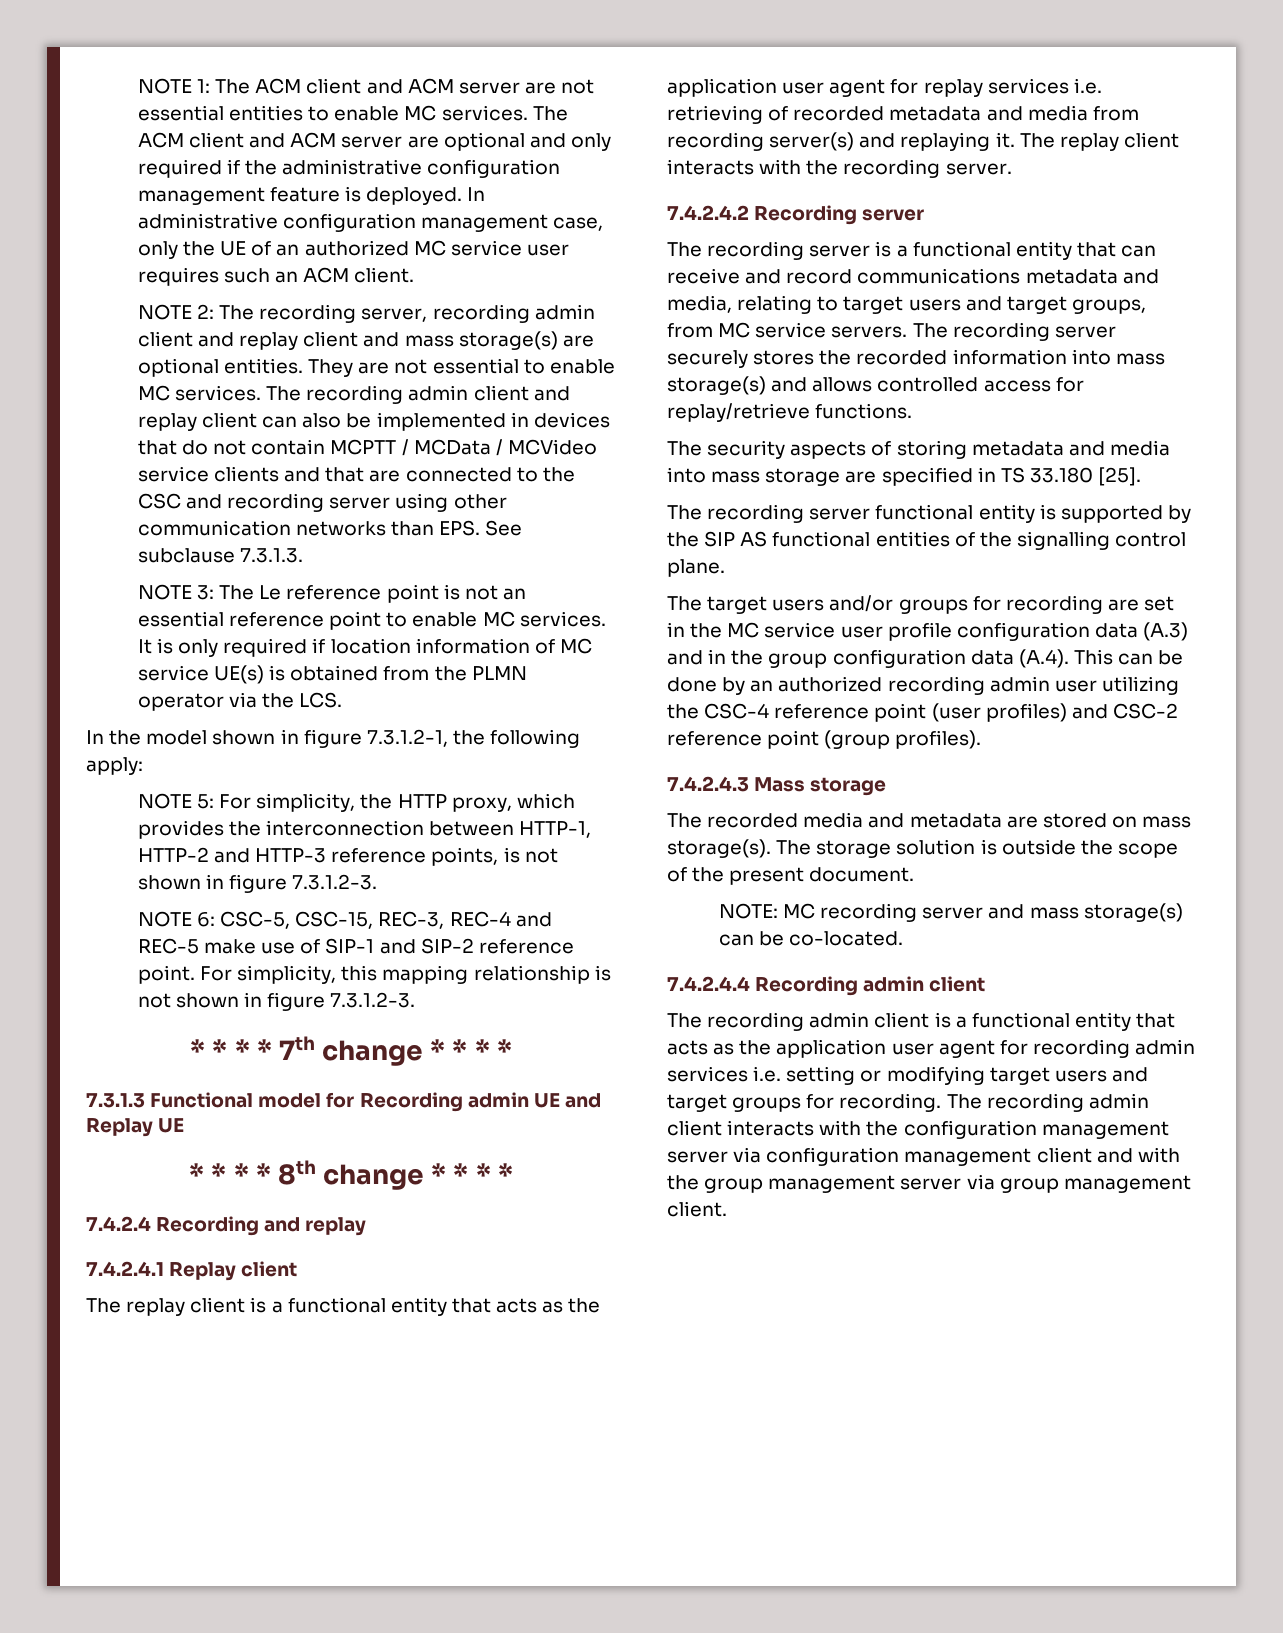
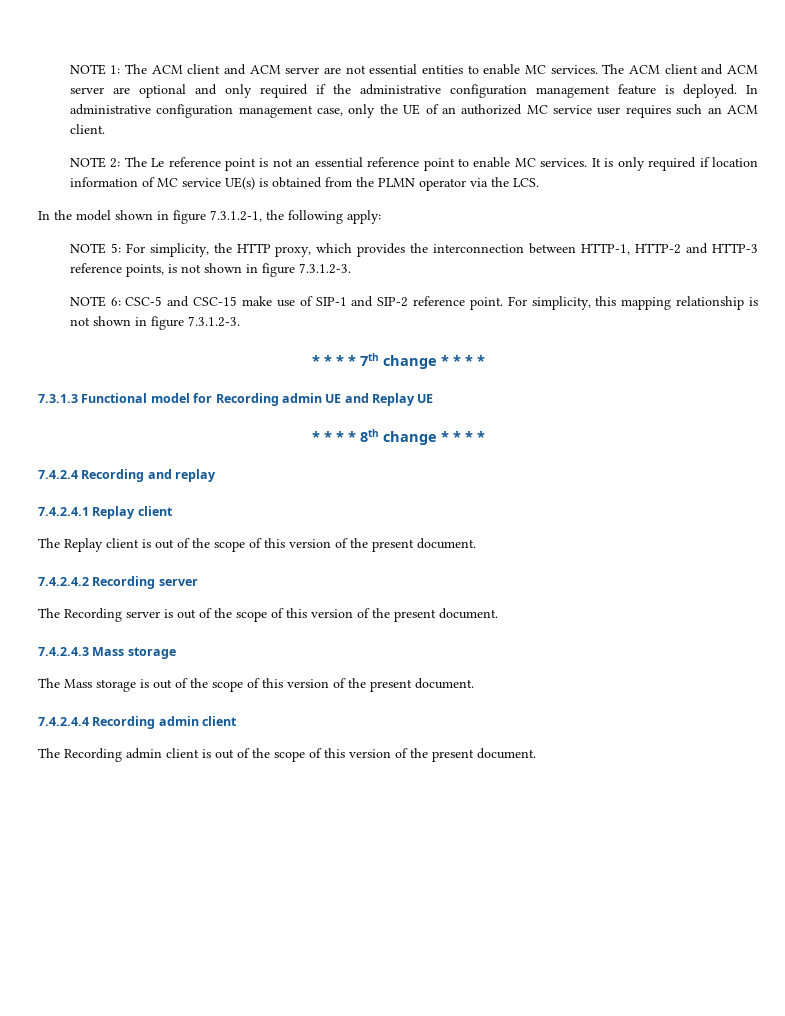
- NOTE 2: The recording server, recording admin client and replay client and mass storage(s) are optional entities. They are not essential to enable MC services. The recording admin client and replay client can also be implemented in devices that do not contain MCPTT / MCData / MCVideo service clients and that are connected to the CSC and recording server using other communication networks than EPS. See subclause 7.3.1.3.
- NOTE 3: The Le reference point is not an essential reference point to enable MC services.
+ NOTE 2: The Le reference point is not an essential reference point to enable MC services.
- NOTE 6: CSC-5, CSC-15, REC-3, REC-4 and REC-5 make use of SIP-1 and SIP-2 reference point.
+ NOTE 6: CSC-5 and CSC-15 make use of SIP-1 and SIP-2 reference point.
- The replay client is a functional entity that acts as the application user agent for replay services i.e. retrieving of recorded metadata and media from recording server(s) and replaying it. The replay client interacts with the recording server.
+ The Replay client is out of the scope of this version of the present document.
- The recording server is a functional entity that can receive and record communications metadata and media, relating to target users and target groups, from MC service servers. The recording server securely stores the recorded information into mass storage(s) and allows controlled access for replay/retrieve functions.
- The security aspects of storing metadata and media into mass storage are specified in TS 33.180 [25].
- The recording server functional entity is supported by the SIP AS functional entities of the signalling control plane.
- The target users and/or groups for recording are set in the MC service user profile configuration data (A.3) and in the group configuration data (A.4). This can be done by an authorized recording admin user utilizing the CSC-4 reference point (user profiles) and CSC-2 reference point (group profiles).
+ The Recording server is out of the scope of this version of the present document.
  7.4.2.4.3 Mass storage
- The recorded media and metadata are stored on mass storage(s). The storage solution is outside the scope of the present document.
- NOTE: MC recording server and mass storage(s) can be co-located.
+ The Mass storage is out of the scope of this version of the present document.
- The recording admin client is a functional entity that acts as the application user agent for recording admin services i.e. setting or modifying target users and target groups for recording. The recording admin client interacts with the configuration management server via configuration management client and with the group management server via group management client.
+ The Recording admin client is out of the scope of this version of the present document.

